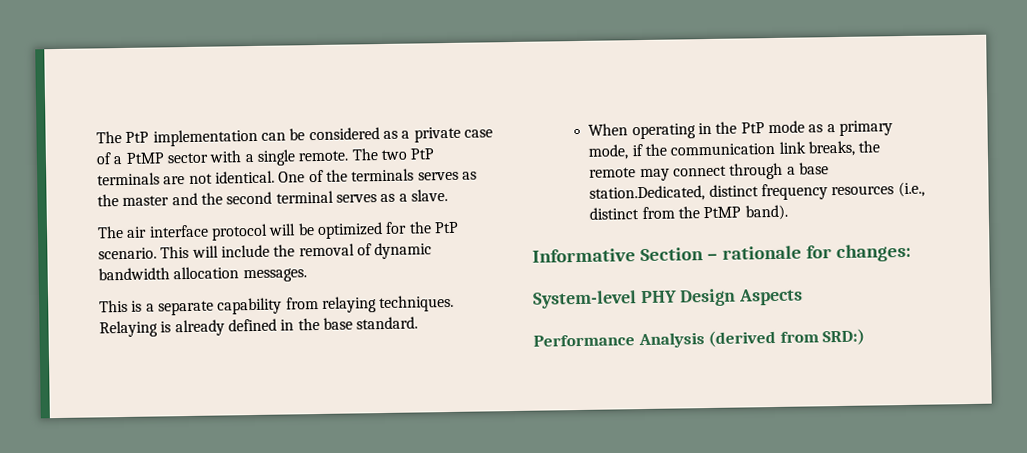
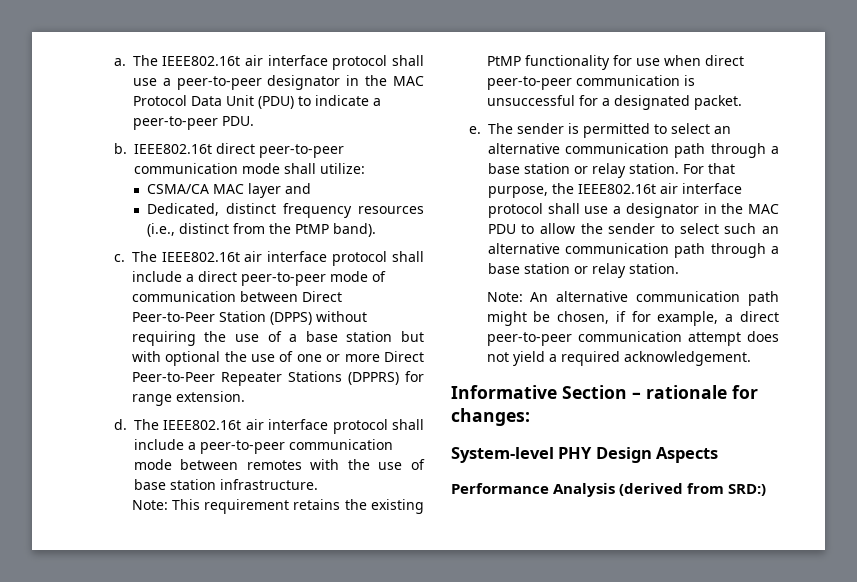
- The PtP implementation can be considered as a private case of a PtMP sector with a single remote. The two PtP terminals are not identical. One of the terminals serves as the master and the second terminal serves as a slave.
- The air interface protocol will be optimized for the PtP scenario. This will include the removal of dynamic bandwidth allocation messages.
- This is a separate capability from relaying techniques. Relaying is already defined in the base standard.
- When operating in the PtP mode as a primary mode, if the communication link breaks, the remote may connect through a base station.Dedicated, distinct frequency resources (i.e., distinct from the PtMP band).
+ a. The IEEE802.16t air interface protocol shall use a peer-to-peer designator in the MAC Protocol Data Unit (PDU) to indicate a peer-to-peer PDU.
+ b. IEEE802.16t direct peer-to-peer communication mode shall utilize:
+ CSMA/CA MAC layer and
+ Dedicated, distinct frequency resources (i.e., distinct from the PtMP band).
+ c. The IEEE802.16t air interface protocol shall include a direct peer-to-peer mode of communication between Direct Peer-to-Peer Station (DPPS) without requiring the use of a base station but with optional the use of one or more Direct Peer-to-Peer Repeater Stations (DPPRS) for range extension.
+ d. The IEEE802.16t air interface protocol shall include a peer-to-peer communication mode between remotes with the use of base station infrastructure.
+ Note: This requirement retains the existing PtMP functionality for use when direct peer-to-peer communication is unsuccessful for a designated packet.
+ e. The sender is permitted to select an alternative communication path through a base station or relay station. For that purpose, the IEEE802.16t air interface protocol shall use a designator in the MAC PDU to allow the sender to select such an alternative communication path through a base station or relay station.
+ Note: An alternative communication path might be chosen, if for example, a direct peer-to-peer communication attempt does not yield a required acknowledgement.

